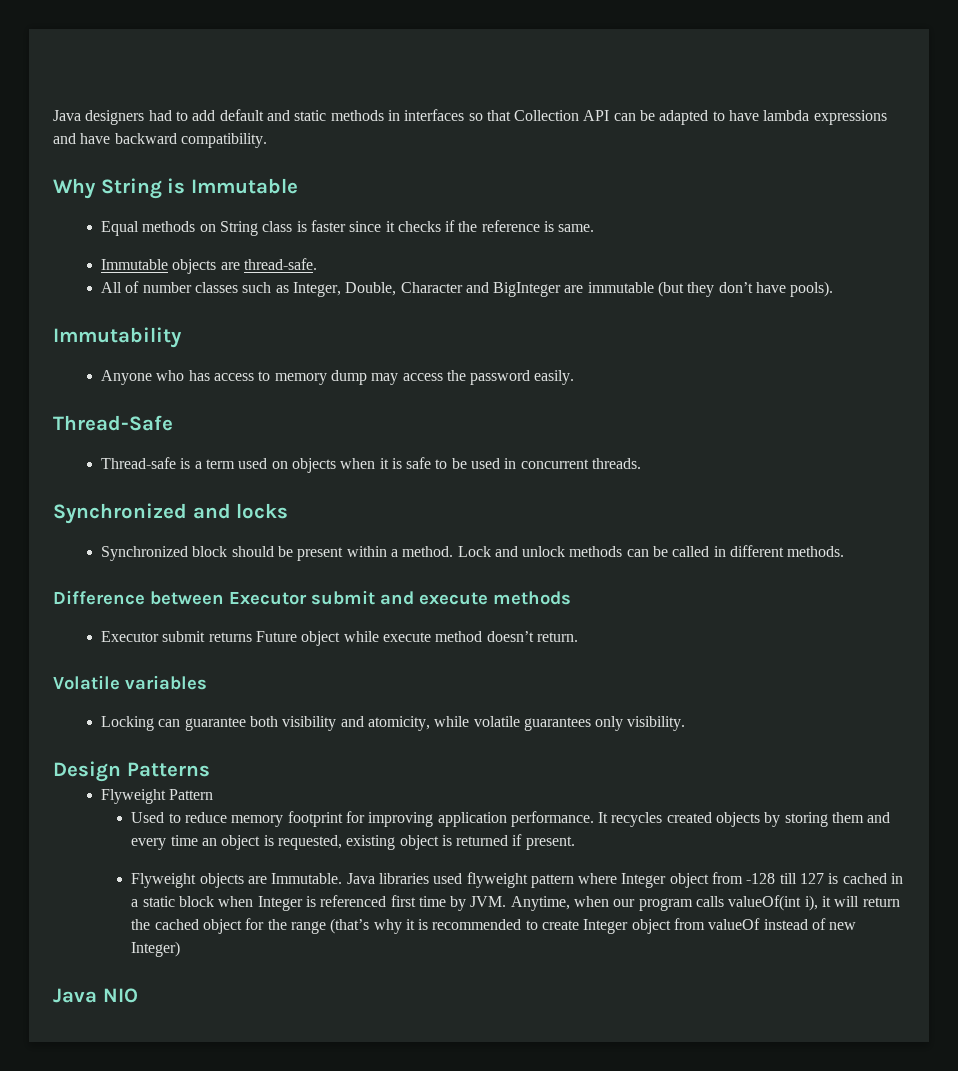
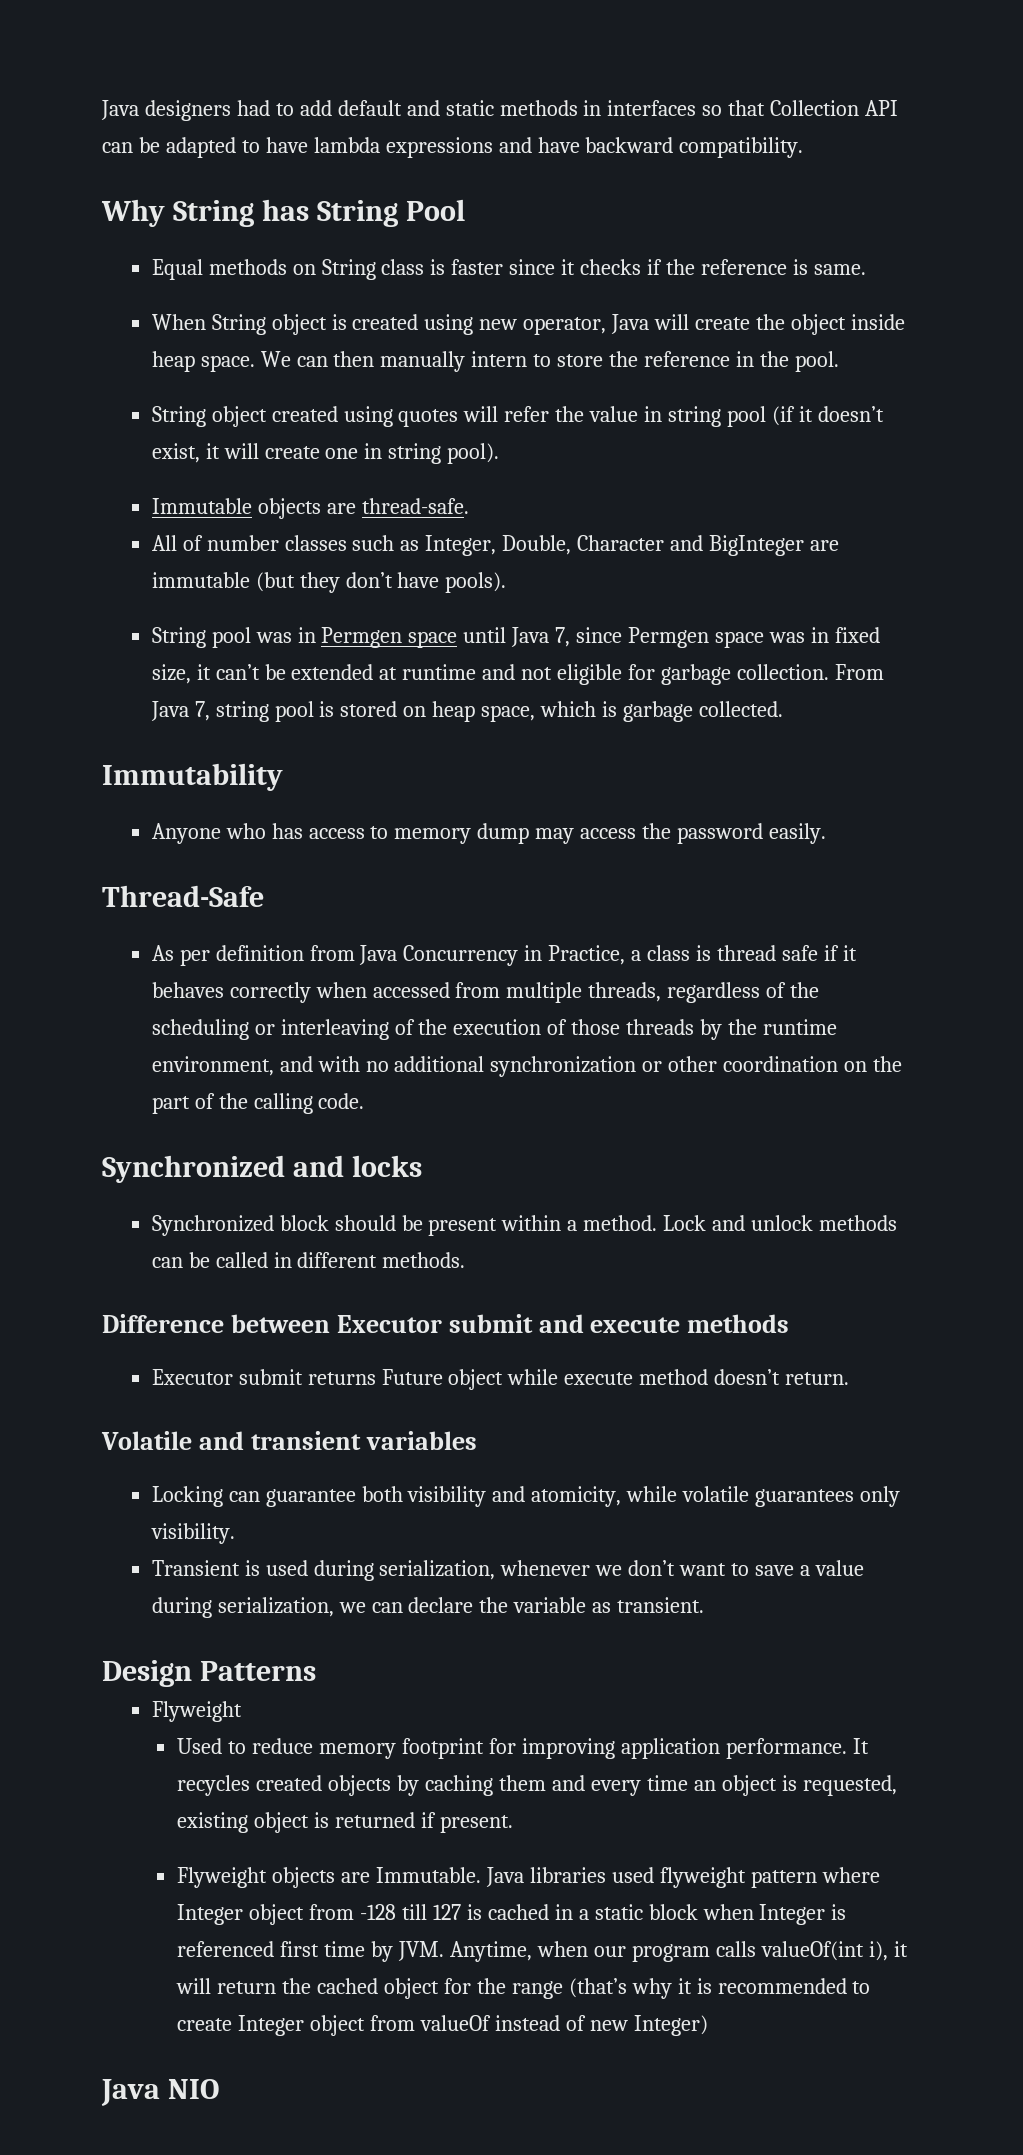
- Why String is Immutable
+ Why String has String Pool
+ When String object is created using new operator, Java will create the object inside heap space. We can then manually intern to store the reference in the pool.
+ String object created using quotes will refer the value in string pool (if it doesn’t exist, it will create one in string pool).
+ String pool was in Permgen space until Java 7, since Permgen space was in fixed size, it can’t be extended at runtime and not eligible for garbage collection. From Java 7, string pool is stored on heap space, which is garbage collected.
- Thread-safe is a term used on objects when it is safe to be used in concurrent threads.
+ As per definition from Java Concurrency in Practice, a class is thread safe if it behaves correctly when accessed from multiple threads, regardless of the scheduling or interleaving of the execution of those threads by the runtime environment, and with no additional synchronization or other coordination on the part of the calling code.
- Volatile variables
+ Volatile and transient variables
+ Transient is used during serialization, whenever we don’t want to save a value during serialization, we can declare the variable as transient.
  Design Patterns
- Flyweight Pattern
+ Flyweight
- It recycles created objects by storing them and every time an object is requested, existing object is returned if present.
+ It recycles created objects by caching them and every time an object is requested, existing object is returned if present.

